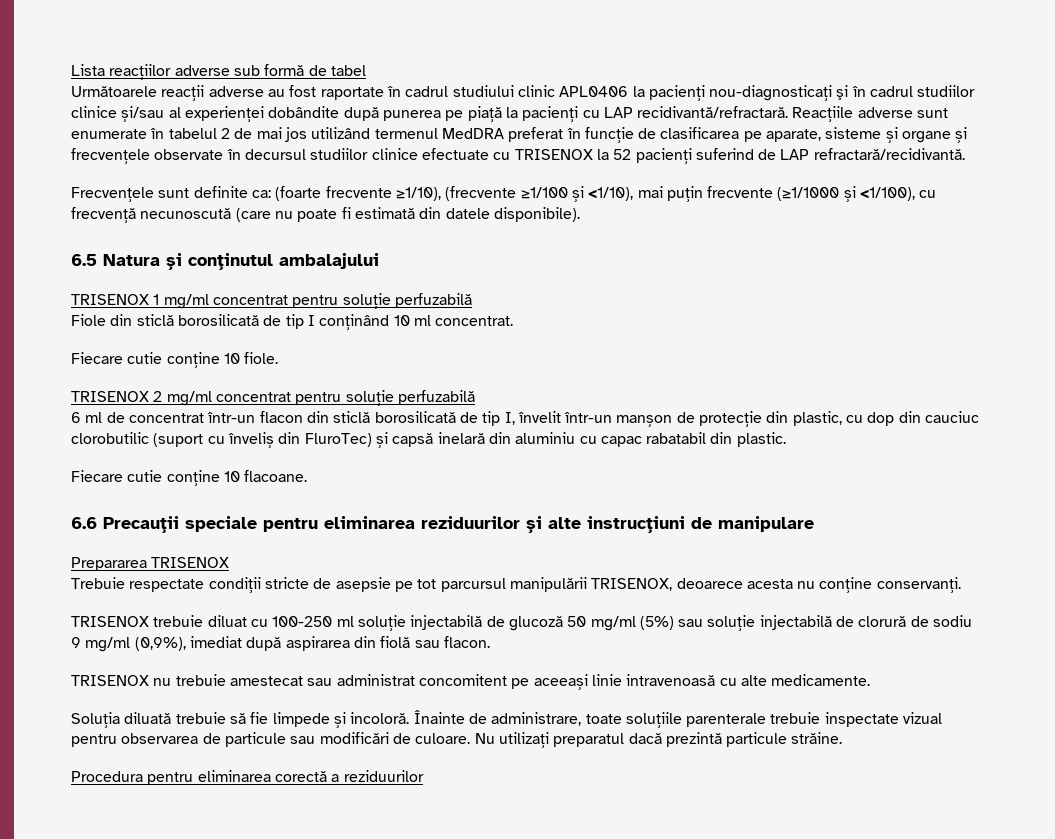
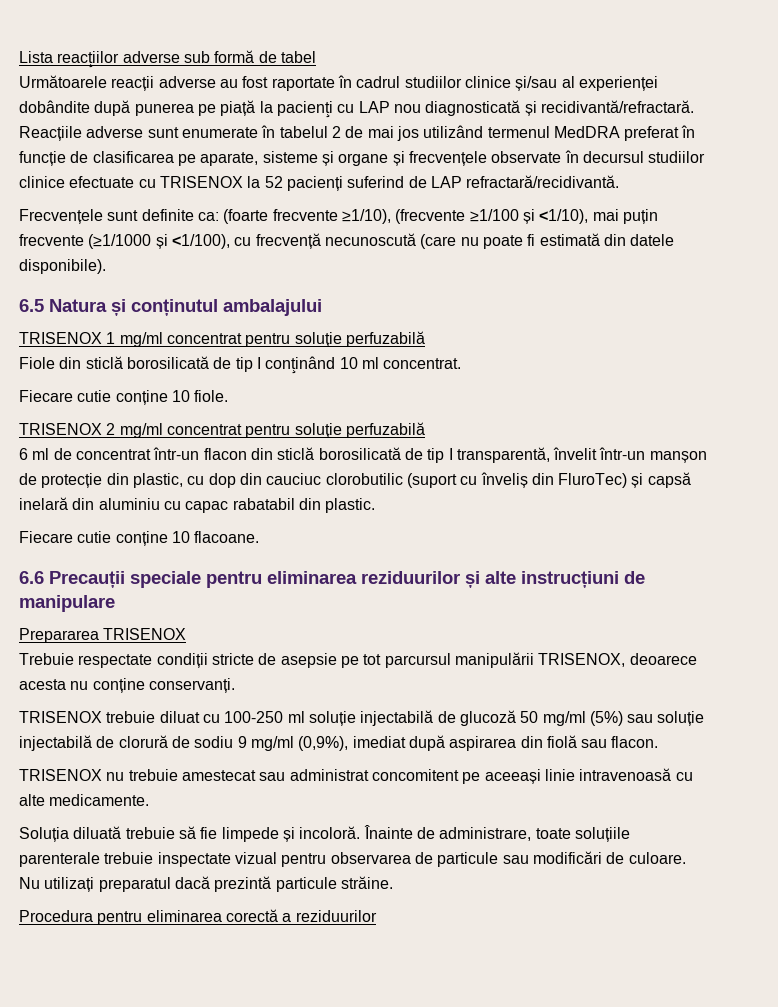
- Următoarele reacții adverse au fost raportate în cadrul studiului clinic APL0406 la pacienţi nou-diagnosticaţi şi în cadrul studiilor clinice și/sau al experienței dobândite după punerea pe piață la pacienţi cu LAP recidivantă/refractară.
+ Următoarele reacții adverse au fost raportate în cadrul studiilor clinice și/sau al experienței dobândite după punerea pe piață la pacienţi cu LAP nou diagnosticată și recidivantă/refractară.
- 6 ml de concentrat într-un flacon din sticlă borosilicată de tip I, învelit într-un manșon de protecție din plastic, cu dop din cauciuc clorobutilic (suport cu înveliș din FluroTec) și capsă inelară din aluminiu cu capac rabatabil din plastic.
+ 6 ml de concentrat într-un flacon din sticlă borosilicată de tip I transparentă, învelit într-un manșon de protecție din plastic, cu dop din cauciuc clorobutilic (suport cu înveliș din FluroTec) și capsă inelară din aluminiu cu capac rabatabil din plastic.

